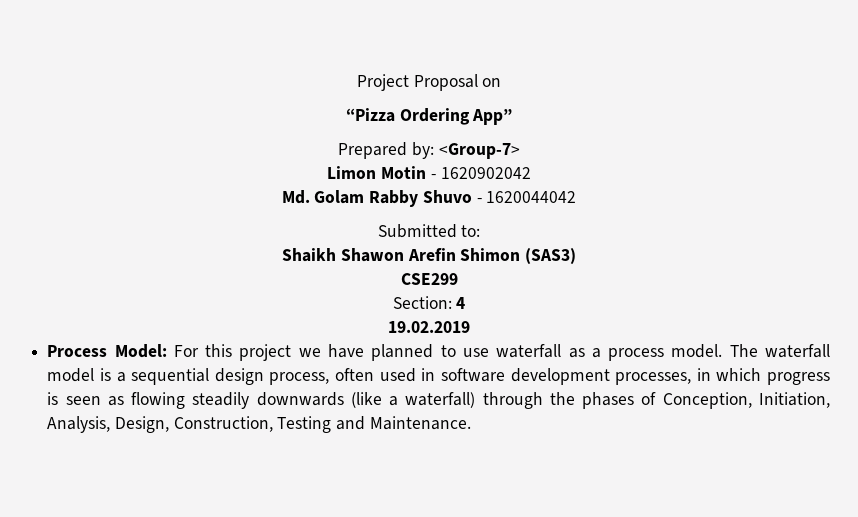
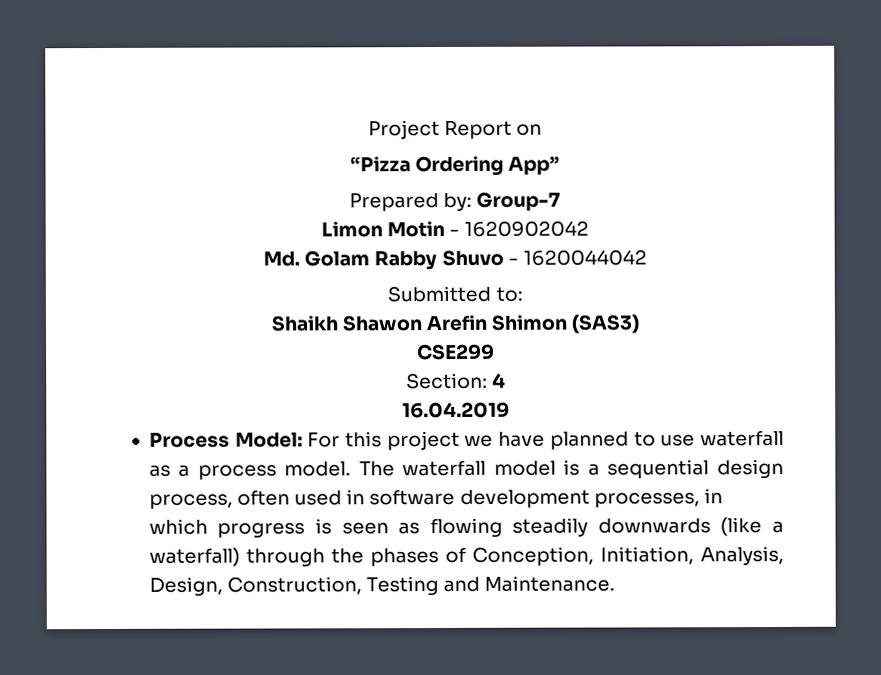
- Project Proposal on
+ Project Report on
- Prepared by: <Group-7>
+ Prepared by: Group-7
- 19.02.2019
+ 16.04.2019

